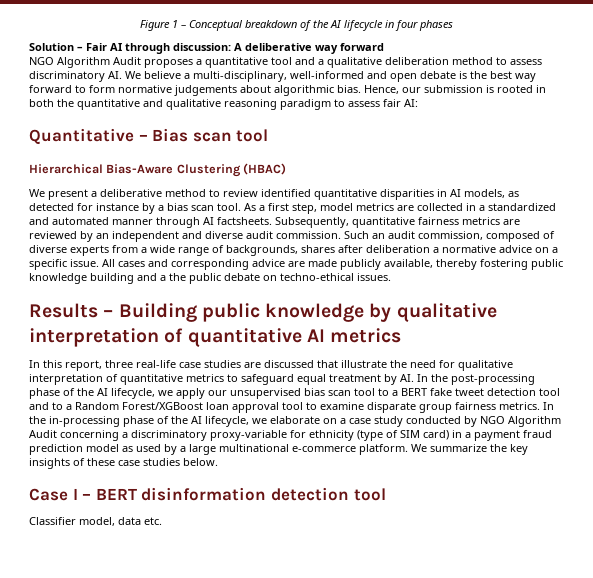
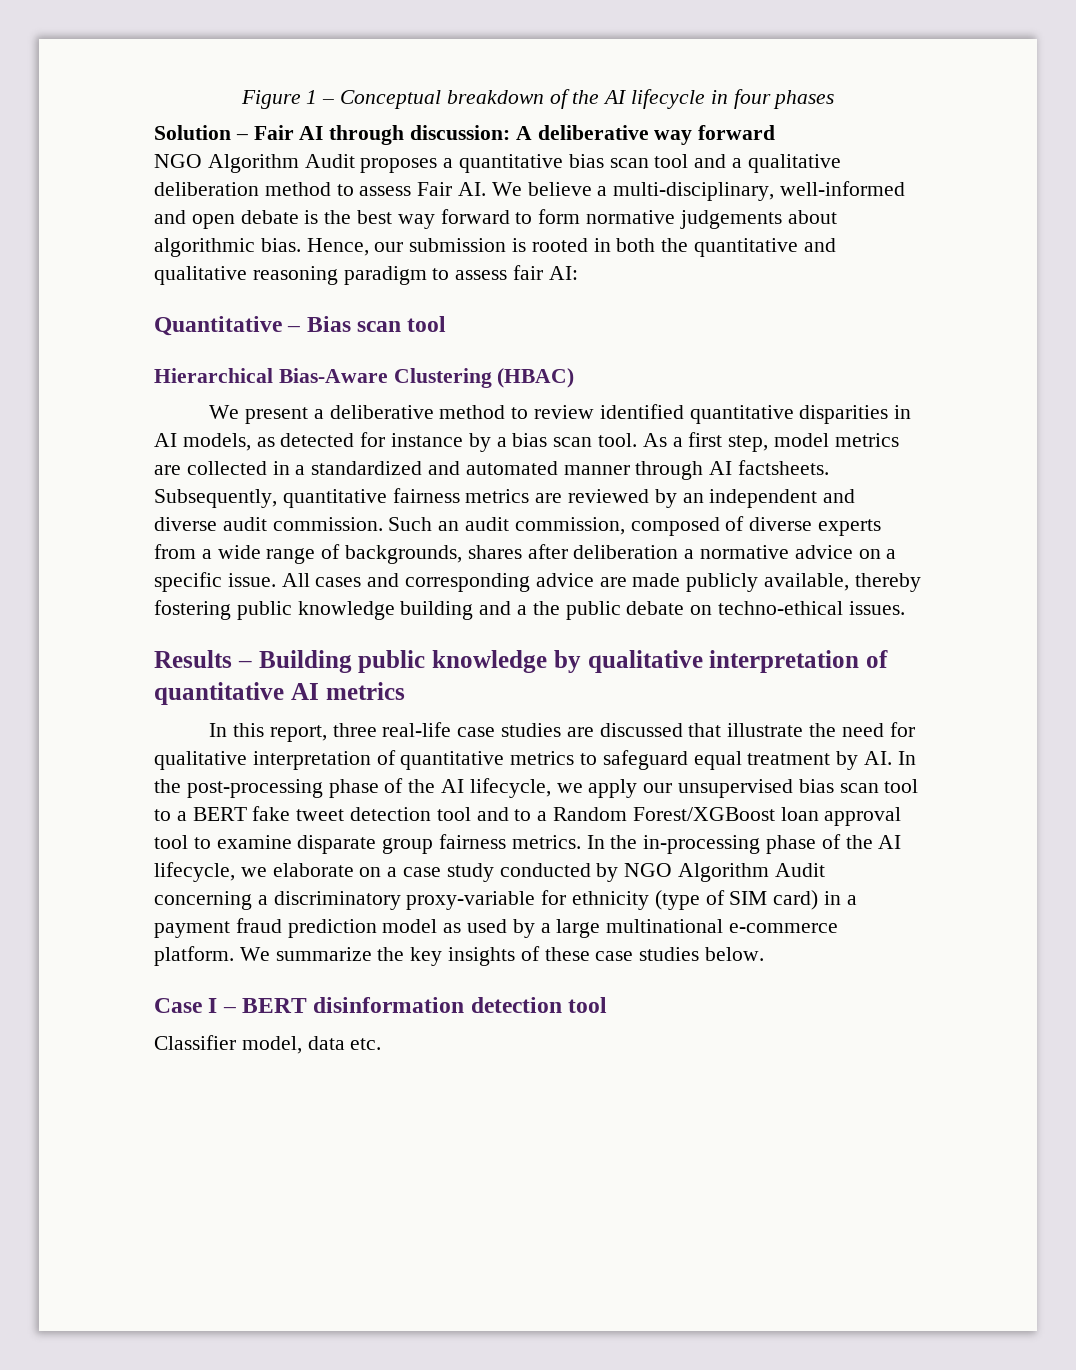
- NGO Algorithm Audit proposes a quantitative tool and a qualitative deliberation method to assess discriminatory AI. We believe a multi-disciplinary, well-informed and open debate is the best way forward to form normative judgements about algorithmic bias.
+ NGO Algorithm Audit proposes a quantitative bias scan tool and a qualitative deliberation method to assess Fair AI. We believe a multi-disciplinary, well-informed and open debate is the best way forward to form normative judgements about algorithmic bias.

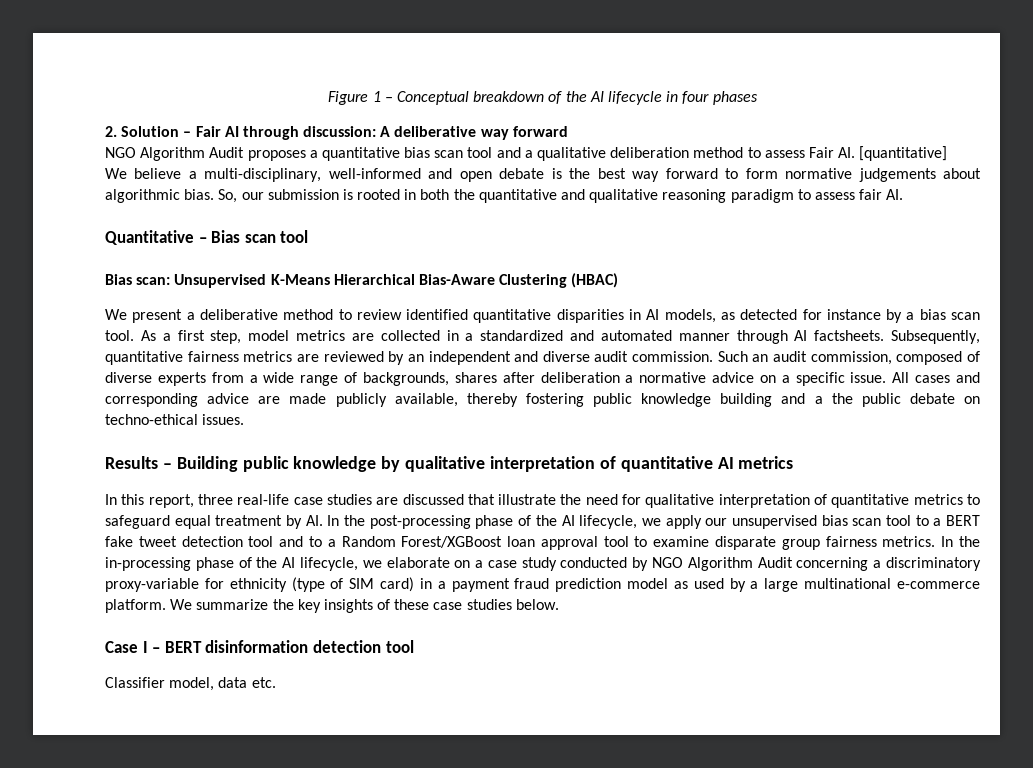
- Solution – Fair AI through discussion: A deliberative way forward
+ 2. Solution – Fair AI through discussion: A deliberative way forward
- NGO Algorithm Audit proposes a quantitative bias scan tool and a qualitative deliberation method to assess Fair AI. We believe a multi-disciplinary, well-informed and open debate is the best way forward to form normative judgements about algorithmic bias.
+ NGO Algorithm Audit proposes a quantitative bias scan tool and a qualitative deliberation method to assess Fair AI. [quantitative]
+ We believe a multi-disciplinary, well-informed and open debate is the best way forward to form normative judgements about algorithmic bias.
- Hence, our submission is rooted in both the quantitative and qualitative reasoning paradigm to assess fair AI:
+ So, our submission is rooted in both the quantitative and qualitative reasoning paradigm to assess fair AI.
- Hierarchical Bias-Aware Clustering (HBAC)
+ Bias scan: Unsupervised K-Means Hierarchical Bias-Aware Clustering (HBAC)

